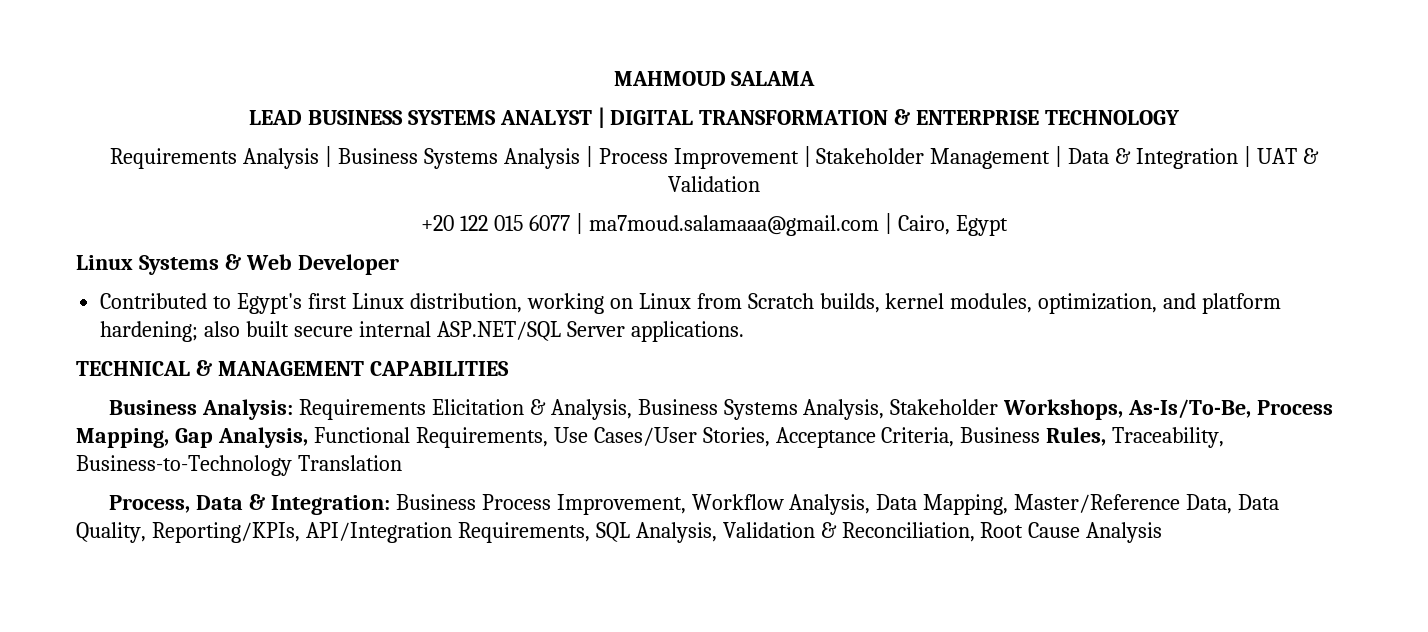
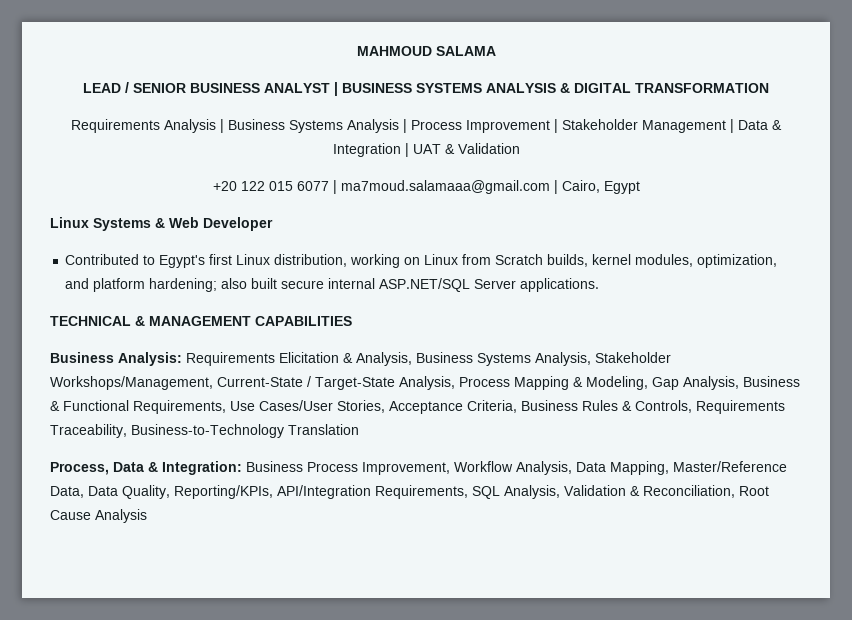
- LEAD BUSINESS SYSTEMS ANALYST | DIGITAL TRANSFORMATION & ENTERPRISE TECHNOLOGY
+ LEAD / SENIOR BUSINESS ANALYST | BUSINESS SYSTEMS ANALYSIS & DIGITAL TRANSFORMATION
- Business Analysis: Requirements Elicitation & Analysis, Business Systems Analysis, Stakeholder Workshops, As-Is/To-Be, Process Mapping, Gap Analysis, Functional Requirements, Use Cases/User Stories, Acceptance Criteria, Business Rules, Traceability, Business-to-Technology Translation
+ Business Analysis: Requirements Elicitation & Analysis, Business Systems Analysis, Stakeholder Workshops/Management, Current-State / Target-State Analysis, Process Mapping & Modeling, Gap Analysis, Business & Functional Requirements, Use Cases/User Stories, Acceptance Criteria, Business Rules & Controls, Requirements Traceability, Business-to-Technology Translation

